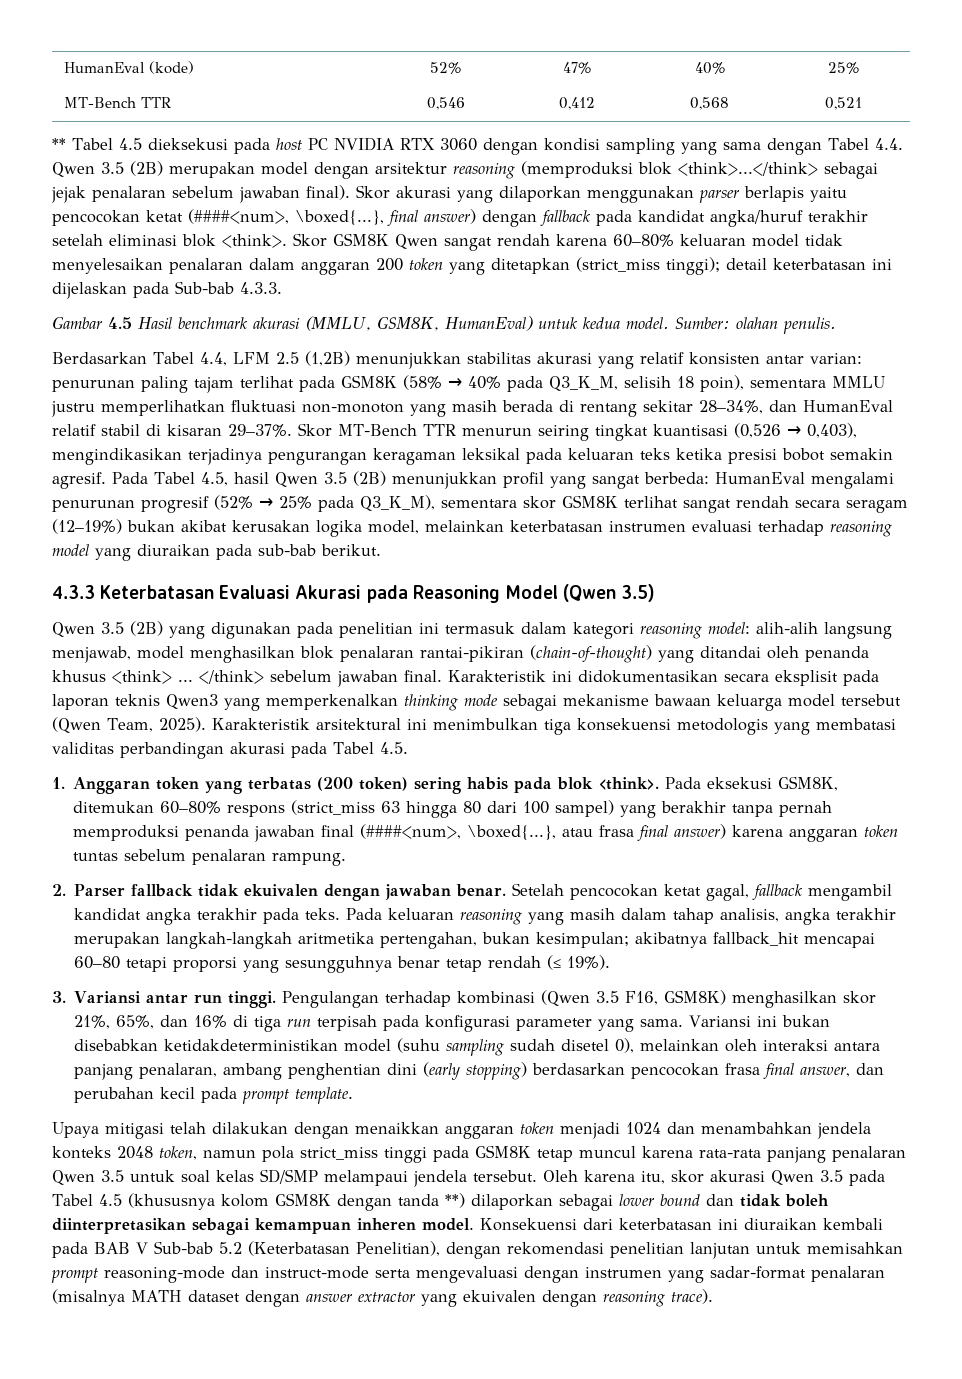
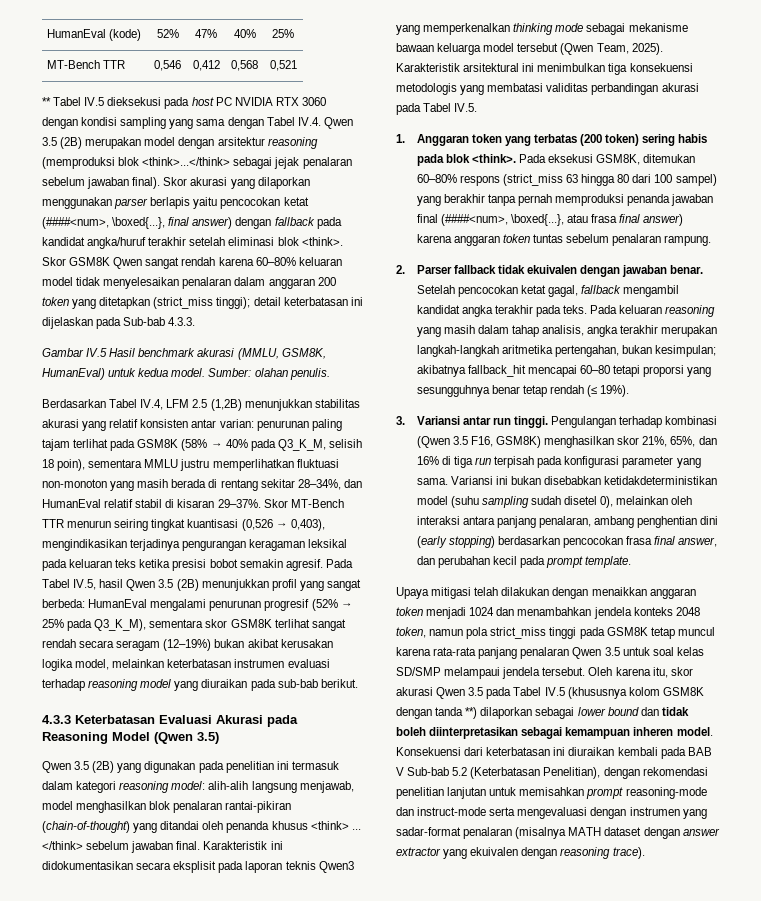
- ** Tabel 4.5 dieksekusi pada host PC NVIDIA RTX 3060 dengan kondisi sampling yang sama dengan Tabel 4.4. Qwen 3.5 (2B) merupakan model dengan arsitektur reasoning (memproduksi blok <think>...</think> sebagai jejak penalaran sebelum jawaban final).
+ ** Tabel IV.5 dieksekusi pada host PC NVIDIA RTX 3060 dengan kondisi sampling yang sama dengan Tabel IV.4. Qwen 3.5 (2B) merupakan model dengan arsitektur reasoning (memproduksi blok <think>...</think> sebagai jejak penalaran sebelum jawaban final).
- Gambar 4.5 Hasil benchmark akurasi (MMLU, GSM8K, HumanEval) untuk kedua model.
+ Gambar IV.5 Hasil benchmark akurasi (MMLU, GSM8K, HumanEval) untuk kedua model.
- Berdasarkan Tabel 4.4, LFM 2.5 (1,2B) menunjukkan stabilitas akurasi yang relatif konsisten antar varian: penurunan paling tajam terlihat pada GSM8K (58% → 40% pada Q3_K_M, selisih 18 poin), sementara MMLU justru memperlihatkan fluktuasi non-monoton yang masih berada di rentang sekitar 28–34%, dan HumanEval relatif stabil di kisaran 29–37%.
+ Berdasarkan Tabel IV.4, LFM 2.5 (1,2B) menunjukkan stabilitas akurasi yang relatif konsisten antar varian: penurunan paling tajam terlihat pada GSM8K (58% → 40% pada Q3_K_M, selisih 18 poin), sementara MMLU justru memperlihatkan fluktuasi non-monoton yang masih berada di rentang sekitar 28–34%, dan HumanEval relatif stabil di kisaran 29–37%.
- Pada Tabel 4.5, hasil Qwen 3.5 (2B) menunjukkan profil yang sangat berbeda: HumanEval mengalami penurunan progresif (52% → 25% pada Q3_K_M), sementara skor GSM8K terlihat sangat rendah secara seragam (12–19%) bukan akibat kerusakan logika model, melainkan keterbatasan instrumen evaluasi terhadap reasoning model yang diuraikan pada sub-bab berikut.
+ Pada Tabel IV.5, hasil Qwen 3.5 (2B) menunjukkan profil yang sangat berbeda: HumanEval mengalami penurunan progresif (52% → 25% pada Q3_K_M), sementara skor GSM8K terlihat sangat rendah secara seragam (12–19%) bukan akibat kerusakan logika model, melainkan keterbatasan instrumen evaluasi terhadap reasoning model yang diuraikan pada sub-bab berikut.
- Karakteristik arsitektural ini menimbulkan tiga konsekuensi metodologis yang membatasi validitas perbandingan akurasi pada Tabel 4.5.
+ Karakteristik arsitektural ini menimbulkan tiga konsekuensi metodologis yang membatasi validitas perbandingan akurasi pada Tabel IV.5.
- Oleh karena itu, skor akurasi Qwen 3.5 pada Tabel 4.5 (khususnya kolom GSM8K dengan tanda **) dilaporkan sebagai lower bound dan tidak boleh diinterpretasikan sebagai kemampuan inheren model.
+ Oleh karena itu, skor akurasi Qwen 3.5 pada Tabel IV.5 (khususnya kolom GSM8K dengan tanda **) dilaporkan sebagai lower bound dan tidak boleh diinterpretasikan sebagai kemampuan inheren model.

